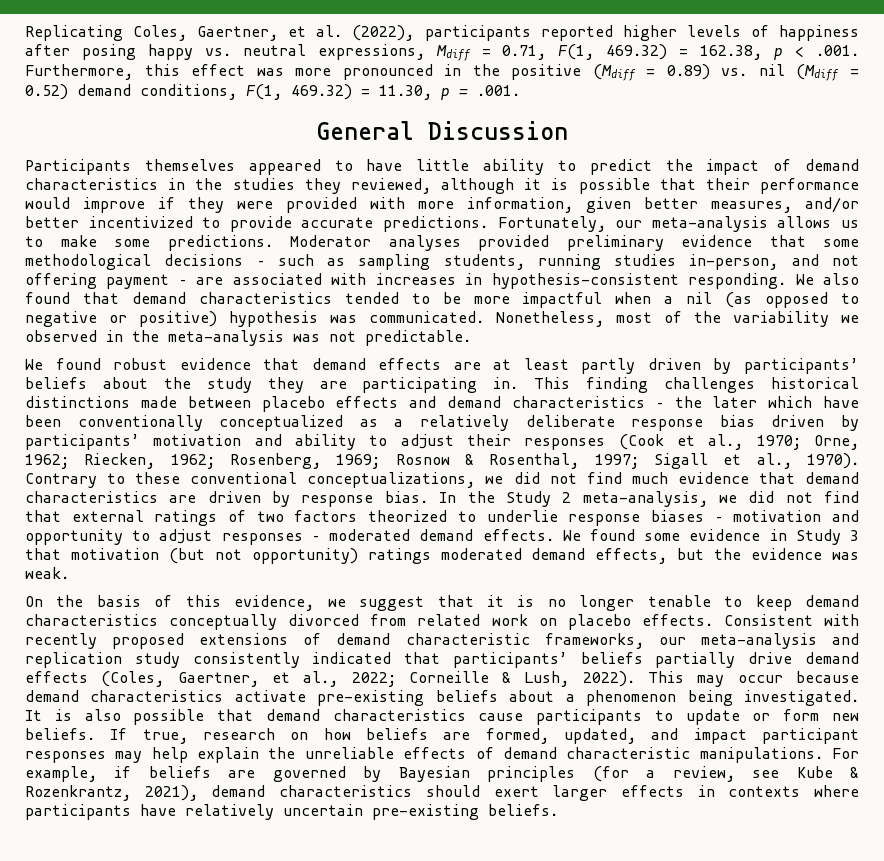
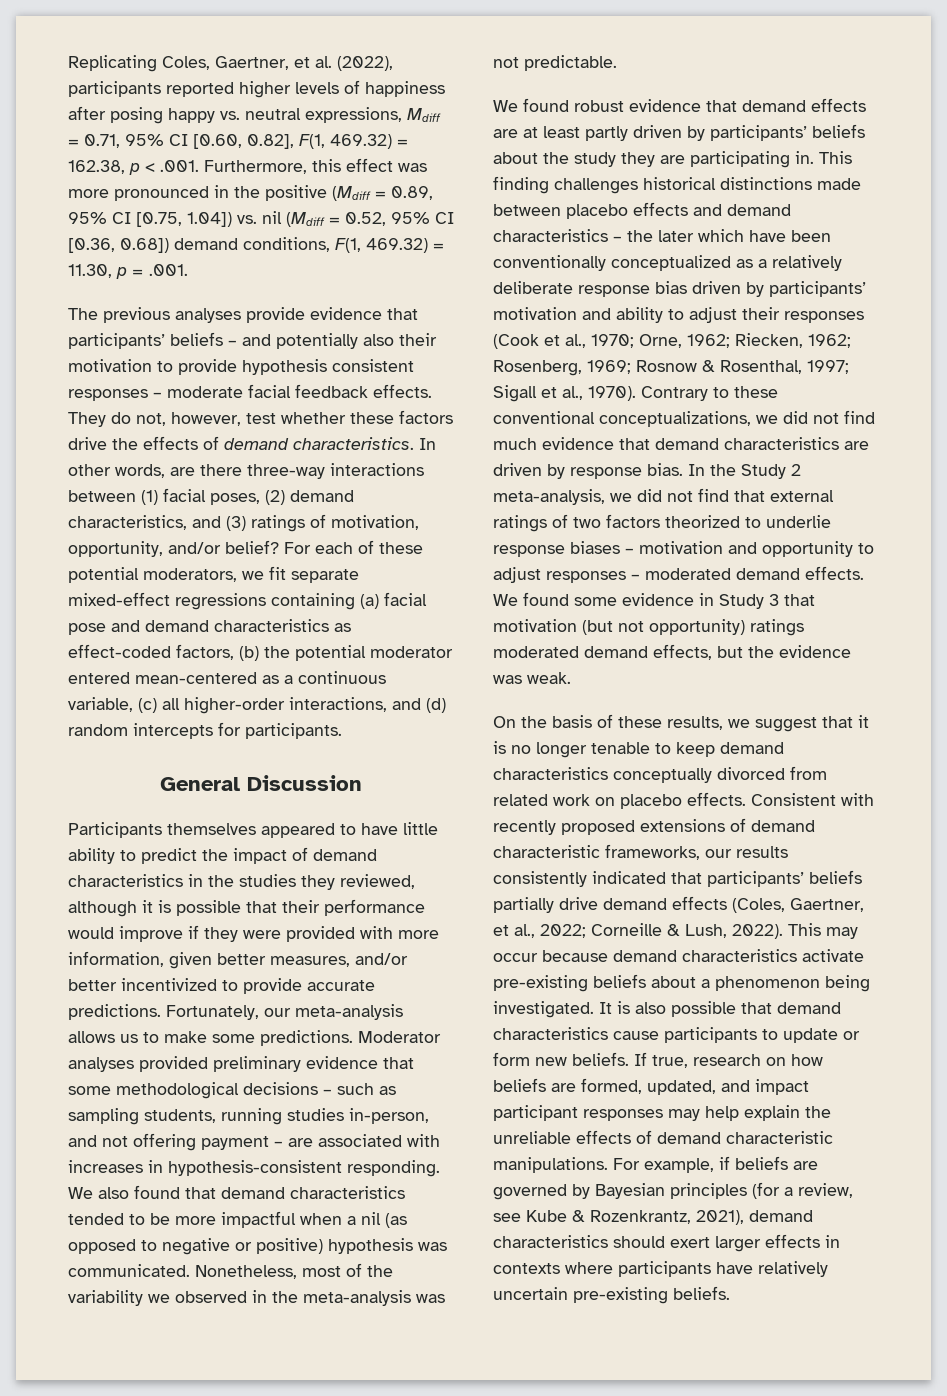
- Replicating Coles, Gaertner, et al. (2022), participants reported higher levels of happiness after posing happy vs. neutral expressions, Mdiff = 0.71, F(1, 469.32) = 162.38, p < .001. Furthermore, this effect was more pronounced in the positive (Mdiff = 0.89) vs. nil (Mdiff = 0.52) demand conditions, F(1, 469.32) = 11.30, p = .001.
+ Replicating Coles, Gaertner, et al. (2022), participants reported higher levels of happiness after posing happy vs. neutral expressions, Mdiff = 0.71, 95% CI [0.60, 0.82], F(1, 469.32) = 162.38, p < .001. Furthermore, this effect was more pronounced in the positive (Mdiff = 0.89, 95% CI [0.75, 1.04]) vs. nil (Mdiff = 0.52, 95% CI [0.36, 0.68]) demand conditions, F(1, 469.32) = 11.30, p = .001.
+ The previous analyses provide evidence that participants’ beliefs – and potentially also their motivation to provide hypothesis consistent responses – moderate facial feedback effects. They do not, however, test whether these factors drive the effects of demand characteristics. In other words, are there three-way interactions between (1) facial poses, (2) demand characteristics, and (3) ratings of motivation, opportunity, and/or belief? For each of these potential moderators, we fit separate mixed-effect regressions containing (a) facial pose and demand characteristics as effect-coded factors, (b) the potential moderator entered mean-centered as a continuous variable, (c) all higher-order interactions, and (d) random intercepts for participants.
- On the basis of this evidence, we suggest that it is no longer tenable to keep demand characteristics conceptually divorced from related work on placebo effects.
+ On the basis of these results, we suggest that it is no longer tenable to keep demand characteristics conceptually divorced from related work on placebo effects.
- Consistent with recently proposed extensions of demand characteristic frameworks, our meta-analysis and replication study consistently indicated that participants’ beliefs partially drive demand effects (Coles, Gaertner, et al., 2022; Corneille & Lush, 2022).
+ Consistent with recently proposed extensions of demand characteristic frameworks, our results consistently indicated that participants’ beliefs partially drive demand effects (Coles, Gaertner, et al., 2022; Corneille & Lush, 2022).

